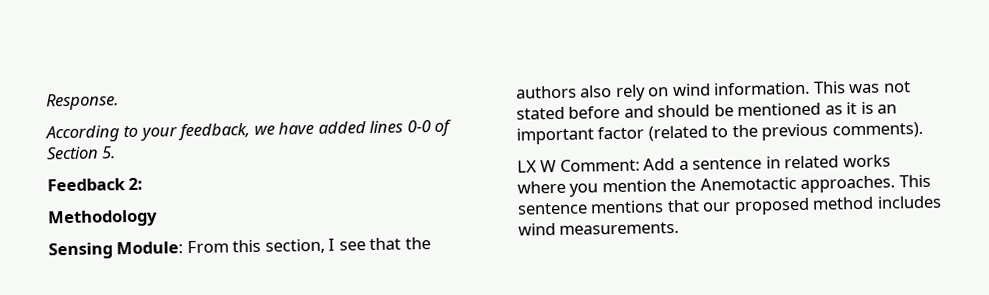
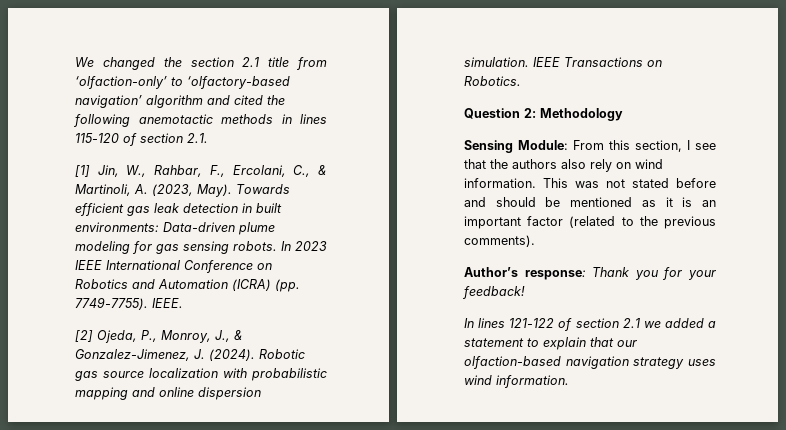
- Response.
- According to your feedback, we have added lines 0-0 of Section 5.
- Feedback 2:
- Methodology
+ We changed the section 2.1 title from ‘olfaction-only’ to ‘olfactory-based navigation’ algorithm and cited the following anemotactic methods in lines 115-120 of section 2.1.
+ [1] Jin, W., Rahbar, F., Ercolani, C., & Martinoli, A. (2023, May). Towards efficient gas leak detection in built environments: Data-driven plume modeling for gas sensing robots. In 2023 IEEE International Conference on Robotics and Automation (ICRA) (pp. 7749-7755). IEEE.
+ [2] Ojeda, P., Monroy, J., & Gonzalez-Jimenez, J. (2024). Robotic gas source localization with probabilistic mapping and online dispersion simulation. IEEE Transactions on Robotics.
+ Question 2: Methodology
- LX W Comment: Add a sentence in related works where you mention the Anemotactic approaches. This sentence mentions that our proposed method includes wind measurements.
+ Author’s response: Thank you for your feedback!
+ In lines 121-122 of section 2.1 we added a statement to explain that our olfaction-based navigation strategy uses wind information.

